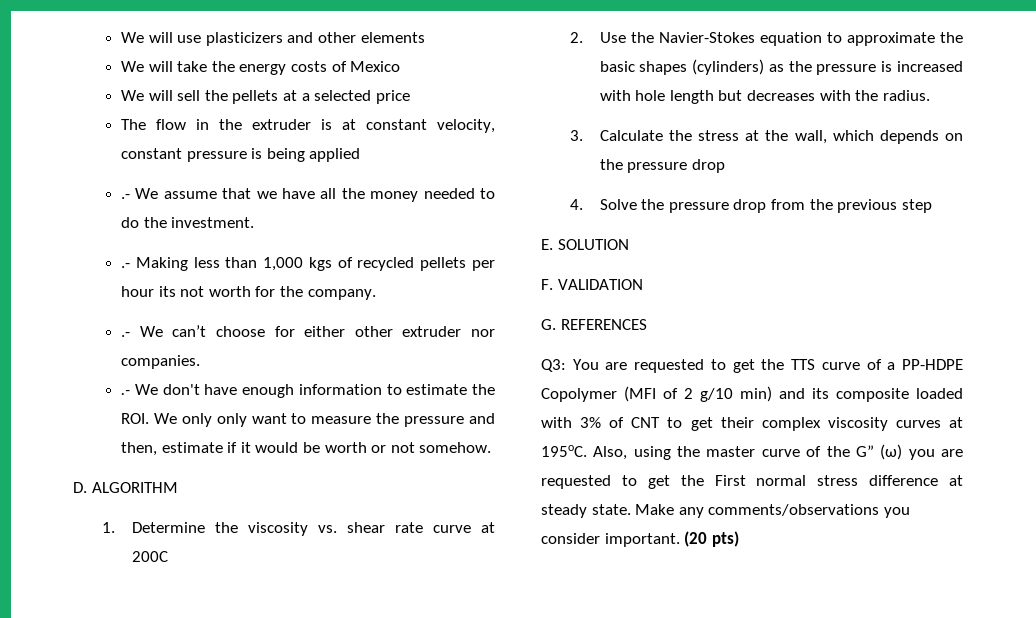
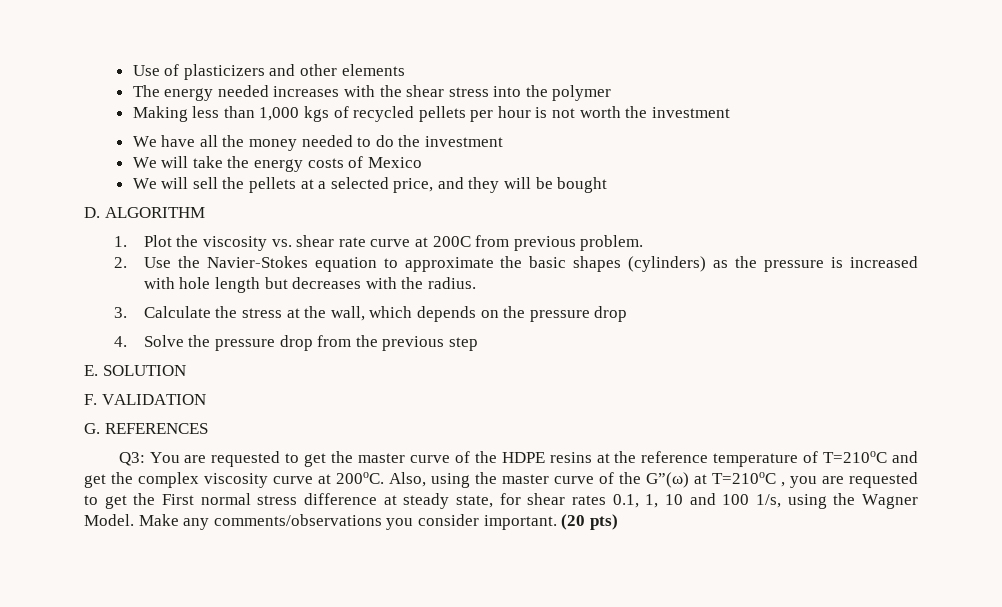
- We will use plasticizers and other elements
+ Use of plasticizers and other elements
+ The energy needed increases with the shear stress into the polymer
+ Making less than 1,000 kgs of recycled pellets per hour is not worth the investment
+ We have all the money needed to do the investment
- We will sell the pellets at a selected price
- The flow in the extruder is at constant velocity, constant pressure is being applied
- .- We assume that we have all the money needed to do the investment.
- .- Making less than 1,000 kgs of recycled pellets per hour its not worth for the company.
- .- We can’t choose for either other extruder nor companies.
- .- We don't have enough information to estimate the ROI. We only only want to measure the pressure and then, estimate if it would be worth or not somehow.
+ We will sell the pellets at a selected price, and they will be bought
- 1. Determine the viscosity vs. shear rate curve at 200C
+ 1. Plot the viscosity vs. shear rate curve at 200C from previous problem.
- Q3: You are requested to get the TTS curve of a PP-HDPE Copolymer (MFI of 2 g/10 min) and its composite loaded with 3% of CNT to get their complex viscosity curves at 195oC.
+ Q3: You are requested to get the master curve of the HDPE resins at the reference temperature of T=210oC and get the complex viscosity curve at 200oC.
- Also, using the master curve of the G” (ω) you are requested to get the First normal stress difference at steady state.
+ Also, using the master curve of the G”(ω) at T=210oC , you are requested to get the First normal stress difference at steady state, for shear rates 0.1, 1, 10 and 100 1/s, using the Wagner Model.

